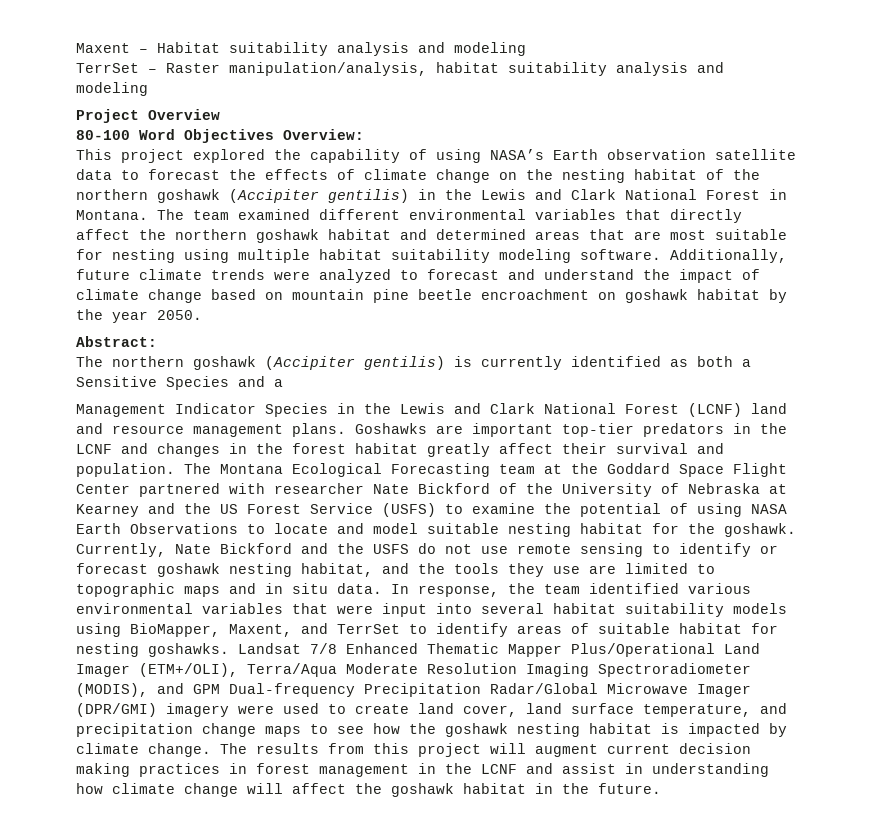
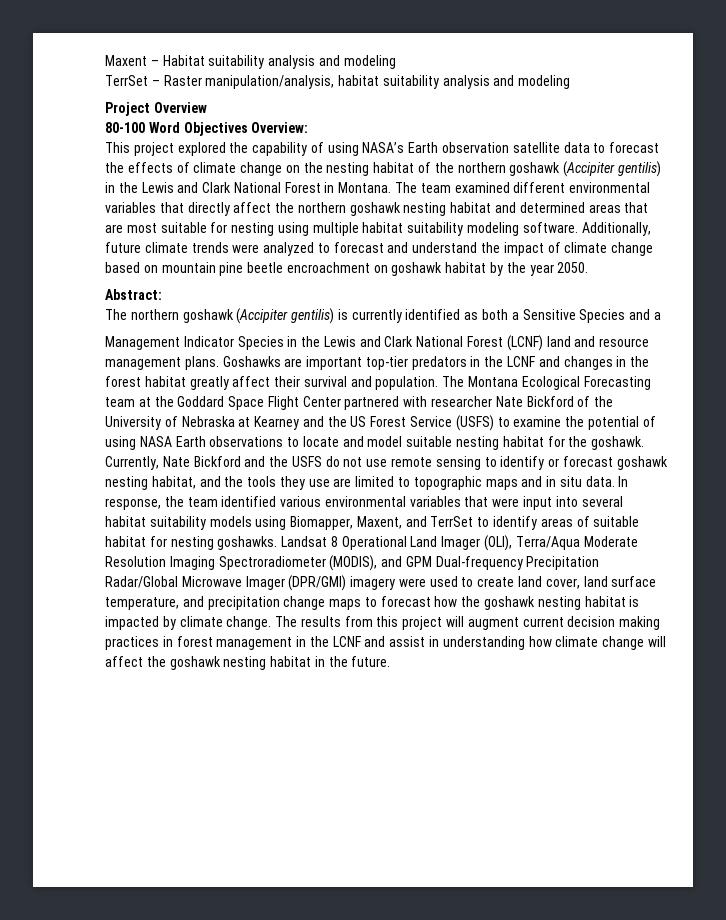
- The team examined different environmental variables that directly affect the northern goshawk habitat and determined areas that are most suitable for nesting using multiple habitat suitability modeling software.
+ The team examined different environmental variables that directly affect the northern goshawk nesting habitat and determined areas that are most suitable for nesting using multiple habitat suitability modeling software.
- The Montana Ecological Forecasting team at the Goddard Space Flight Center partnered with researcher Nate Bickford of the University of Nebraska at Kearney and the US Forest Service (USFS) to examine the potential of using NASA Earth Observations to locate and model suitable nesting habitat for the goshawk.
+ The Montana Ecological Forecasting team at the Goddard Space Flight Center partnered with researcher Nate Bickford of the University of Nebraska at Kearney and the US Forest Service (USFS) to examine the potential of using NASA Earth observations to locate and model suitable nesting habitat for the goshawk.
- In response, the team identified various environmental variables that were input into several habitat suitability models using BioMapper, Maxent, and TerrSet to identify areas of suitable habitat for nesting goshawks.
+ In response, the team identified various environmental variables that were input into several habitat suitability models using Biomapper, Maxent, and TerrSet to identify areas of suitable habitat for nesting goshawks.
- Landsat 7/8 Enhanced Thematic Mapper Plus/Operational Land Imager (ETM+/OLI), Terra/Aqua Moderate Resolution Imaging Spectroradiometer (MODIS), and GPM Dual-frequency Precipitation Radar/Global Microwave Imager (DPR/GMI) imagery were used to create land cover, land surface temperature, and precipitation change maps to see how the goshawk nesting habitat is impacted by climate change.
+ Landsat 8 Operational Land Imager (OLI), Terra/Aqua Moderate Resolution Imaging Spectroradiometer (MODIS), and GPM Dual-frequency Precipitation Radar/Global Microwave Imager (DPR/GMI) imagery were used to create land cover, land surface temperature, and precipitation change maps to forecast how the goshawk nesting habitat is impacted by climate change.
- The results from this project will augment current decision making practices in forest management in the LCNF and assist in understanding how climate change will affect the goshawk habitat in the future.
+ The results from this project will augment current decision making practices in forest management in the LCNF and assist in understanding how climate change will affect the goshawk nesting habitat in the future.

